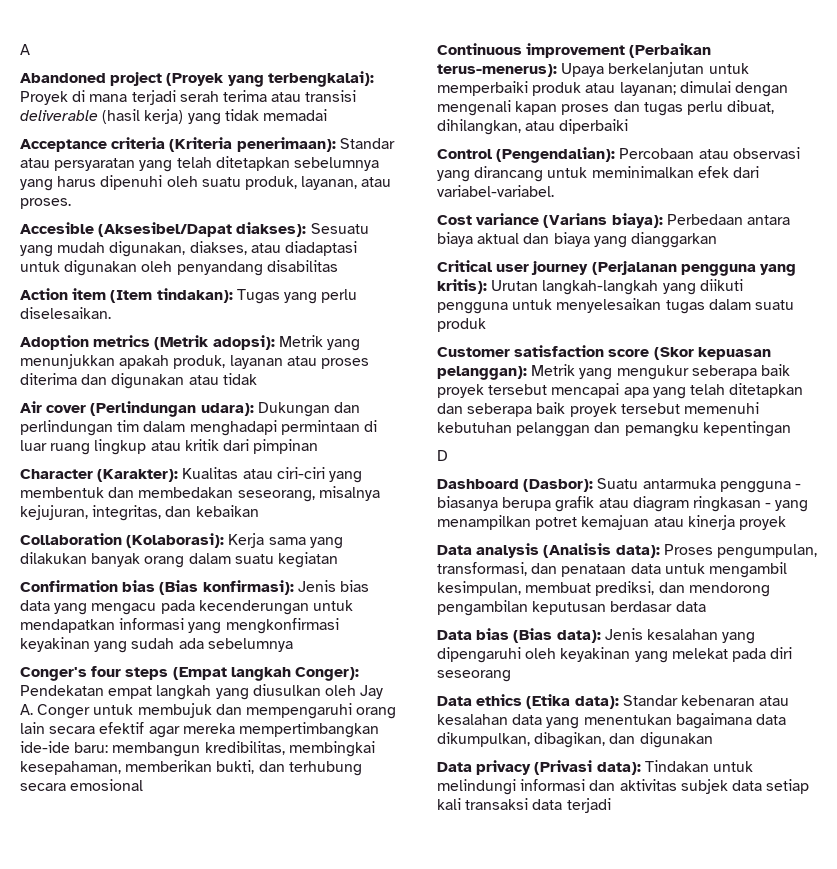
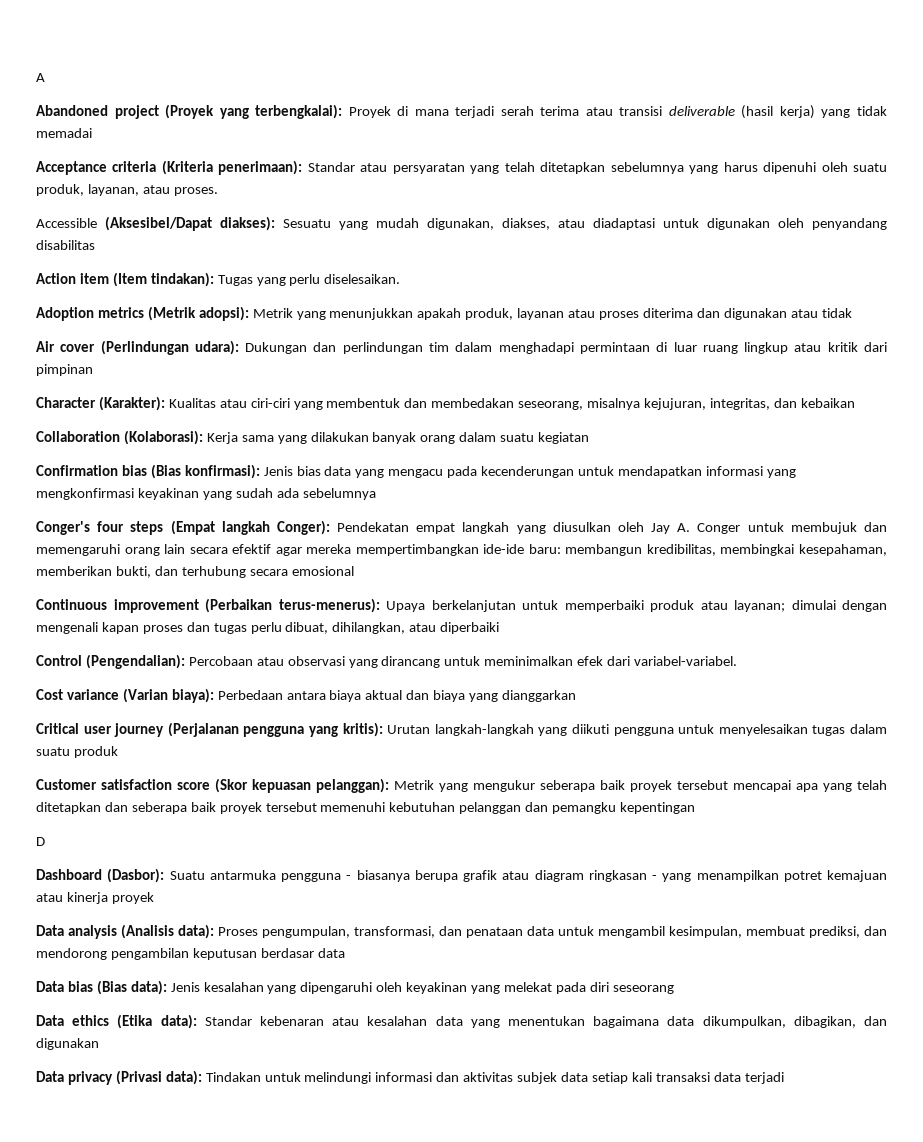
- Accesible (Aksesibel/Dapat diakses): Sesuatu yang mudah digunakan, diakses, atau diadaptasi untuk digunakan oleh penyandang disabilitas
+ Accessible (Aksesibel/Dapat diakses): Sesuatu yang mudah digunakan, diakses, atau diadaptasi untuk digunakan oleh penyandang disabilitas
- Conger's four steps (Empat langkah Conger): Pendekatan empat langkah yang diusulkan oleh Jay A. Conger untuk membujuk dan mempengaruhi orang lain secara efektif agar mereka mempertimbangkan ide-ide baru: membangun kredibilitas, membingkai kesepahaman, memberikan bukti, dan terhubung secara emosional
+ Conger's four steps (Empat langkah Conger): Pendekatan empat langkah yang diusulkan oleh Jay A. Conger untuk membujuk dan memengaruhi orang lain secara efektif agar mereka mempertimbangkan ide-ide baru: membangun kredibilitas, membingkai kesepahaman, memberikan bukti, dan terhubung secara emosional
- Cost variance (Varians biaya): Perbedaan antara biaya aktual dan biaya yang dianggarkan
+ Cost variance (Varian biaya): Perbedaan antara biaya aktual dan biaya yang dianggarkan

